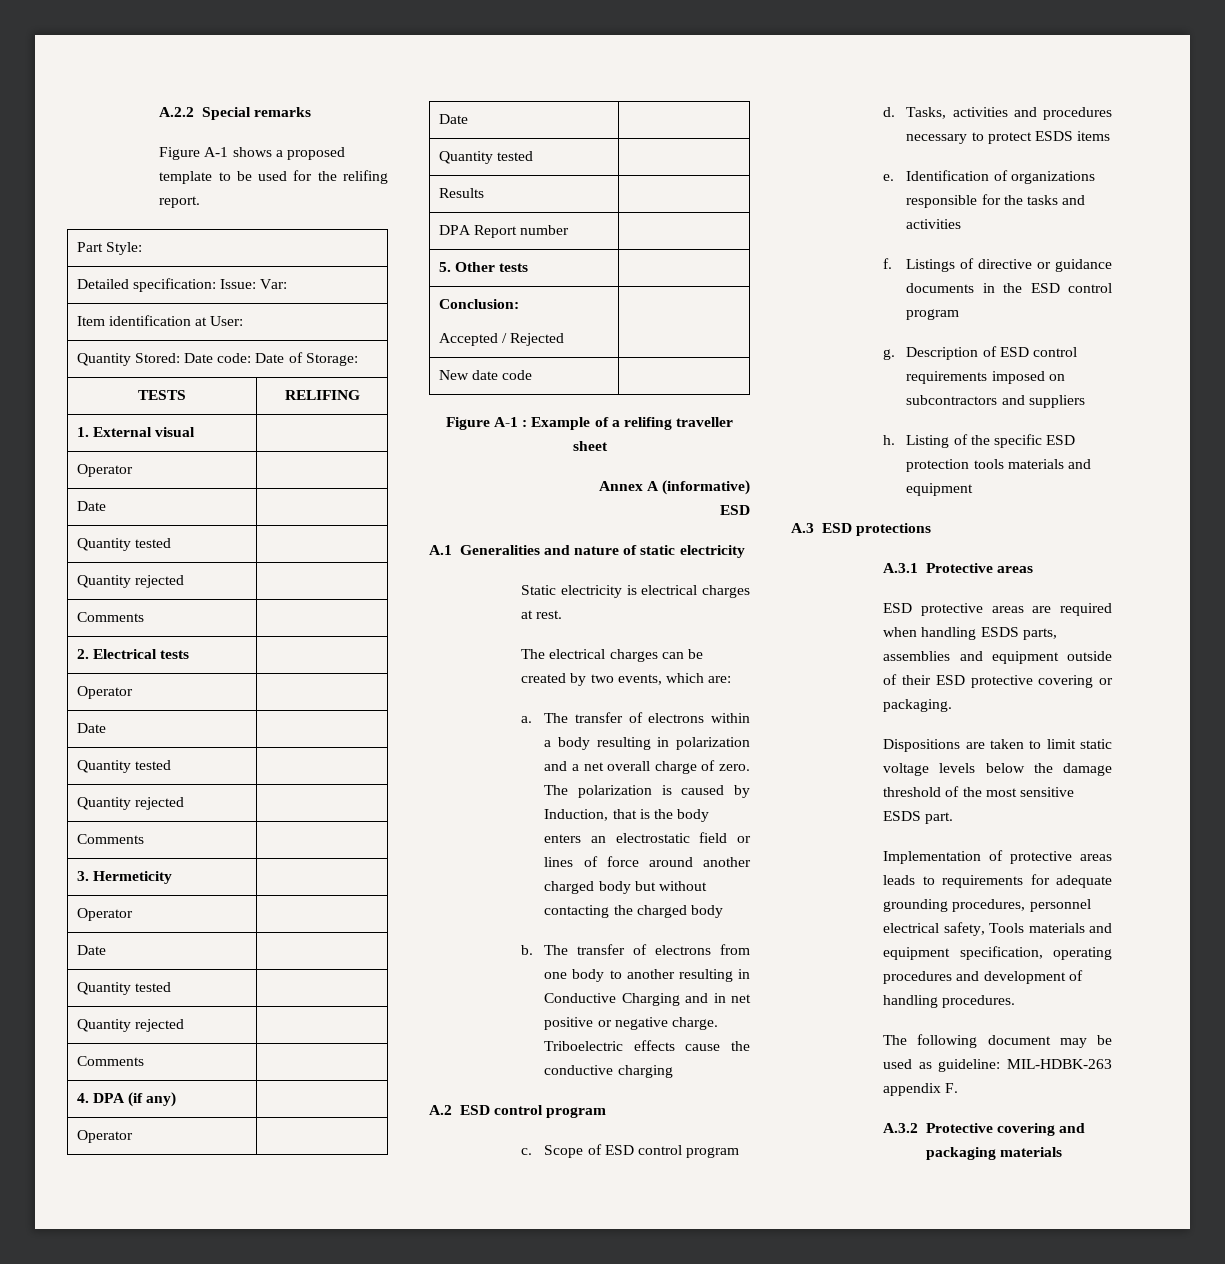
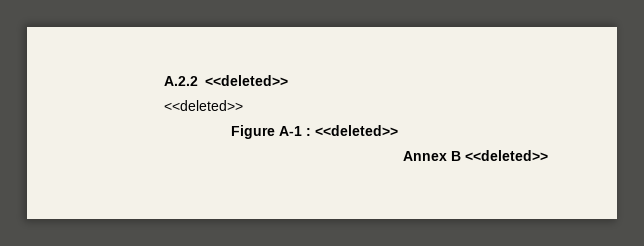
- A.2.2 Special remarks
- Figure A-1 shows a proposed template to be used for the relifing report.
- Part Style:
- Detailed specification: Issue: Var:
- Item identification at User:
- Quantity Stored: Date code: Date of Storage:
- TESTS | RELIFING
- 1. External visual |
- Operator |
- Date |
- Quantity tested |
- Quantity rejected |
- Comments |
- 2. Electrical tests |
- Operator |
- Date |
- Quantity tested |
- Quantity rejected |
- Comments |
- 3. Hermeticity |
- Operator |
- Date |
- Quantity tested |
- Quantity rejected |
- Comments |
- 4. DPA (if any) |
- Operator |
- Date |
- Quantity tested |
- Results |
- DPA Report number |
- 5. Other tests |
- Conclusion:
- Accepted / Rejected |
- New date code |
- Figure A-1 : Example of a relifing traveller sheet
- Annex A (informative)
- ESD
- A.1 Generalities and nature of static electricity
- Static electricity is electrical charges at rest.
- The electrical charges can be created by two events, which are:
- a. The transfer of electrons within a body resulting in polarization and a net overall charge of zero. The polarization is caused by Induction, that is the body enters an electrostatic field or lines of force around another charged body but without contacting the charged body
- b. The transfer of electrons from one body to another resulting in Conductive Charging and in net positive or negative charge. Triboelectric effects cause the conductive charging
- A.2 ESD control program
- c. Scope of ESD control program
- d. Tasks, activities and procedures necessary to protect ESDS items
- e. Identification of organizations responsible for the tasks and activities
- f. Listings of directive or guidance documents in the ESD control program
- g. Description of ESD control requirements imposed on subcontractors and suppliers
- h. Listing of the specific ESD protection tools materials and equipment
- A.3 ESD protections
- A.3.1 Protective areas
- ESD protective areas are required when handling ESDS parts, assemblies and equipment outside of their ESD protective covering or packaging.
- Dispositions are taken to limit static voltage levels below the damage threshold of the most sensitive ESDS part.
- Implementation of protective areas leads to requirements for adequate grounding procedures, personnel electrical safety, Tools materials and equipment specification, operating procedures and development of handling procedures.
- The following document may be used as guideline: MIL-HDBK-263 appendix F.
- A.3.2 Protective covering and packaging materials
+ A.2.2 <<deleted>>
+ <<deleted>>
+ Figure A-1 : <<deleted>>
+ Annex B <<deleted>>

